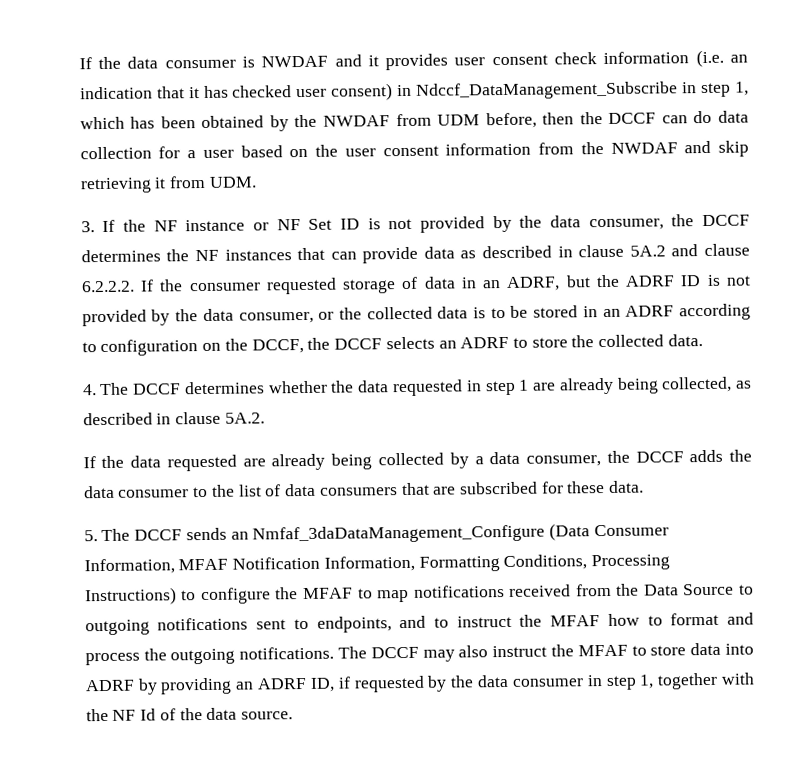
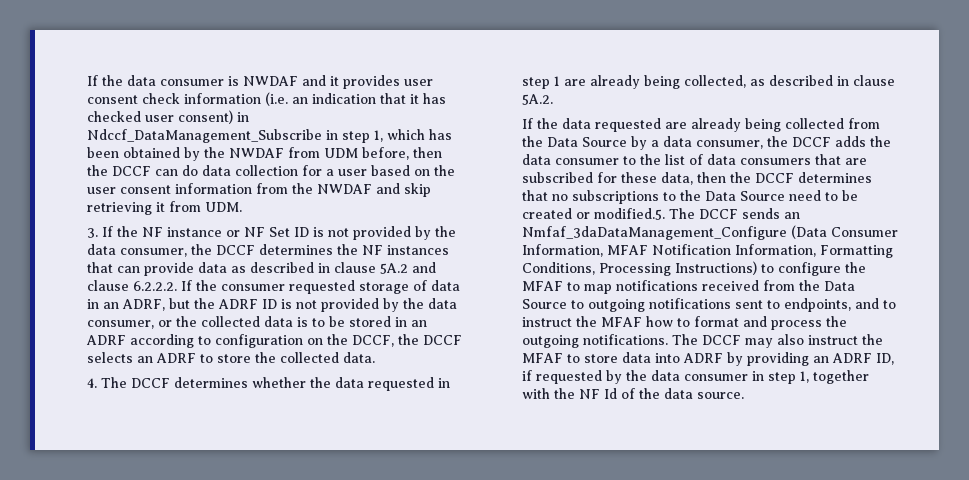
- If the data requested are already being collected by a data consumer, the DCCF adds the data consumer to the list of data consumers that are subscribed for these data.
- 5. The DCCF sends an Nmfaf_3daDataManagement_Configure (Data Consumer Information, MFAF Notification Information, Formatting Conditions, Processing Instructions) to configure the MFAF to map notifications received from the Data Source to outgoing notifications sent to endpoints, and to instruct the MFAF how to format and process the outgoing notifications.
+ If the data requested are already being collected from the Data Source by a data consumer, the DCCF adds the data consumer to the list of data consumers that are subscribed for these data, then the DCCF determines that no subscriptions to the Data Source need to be created or modified.5. The DCCF sends an Nmfaf_3daDataManagement_Configure (Data Consumer Information, MFAF Notification Information, Formatting Conditions, Processing Instructions) to configure the MFAF to map notifications received from the Data Source to outgoing notifications sent to endpoints, and to instruct the MFAF how to format and process the outgoing notifications.

